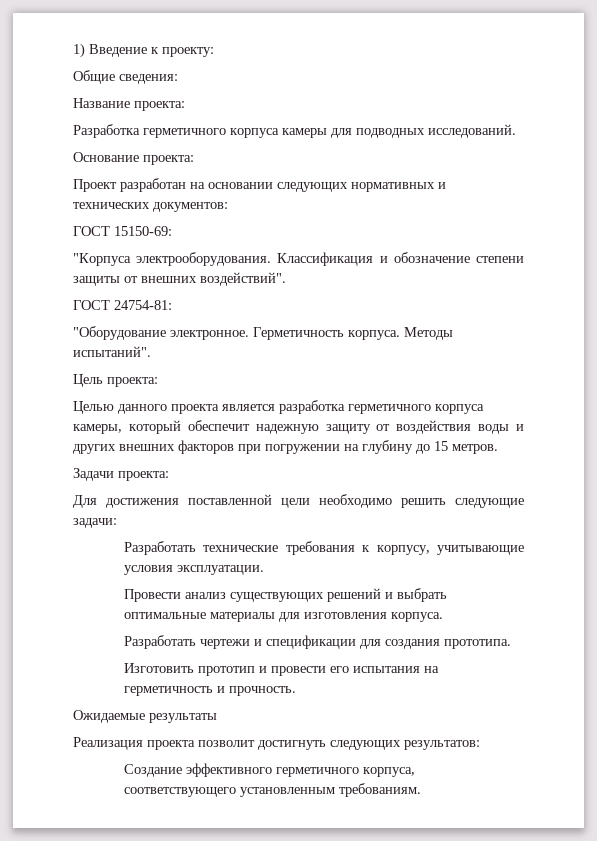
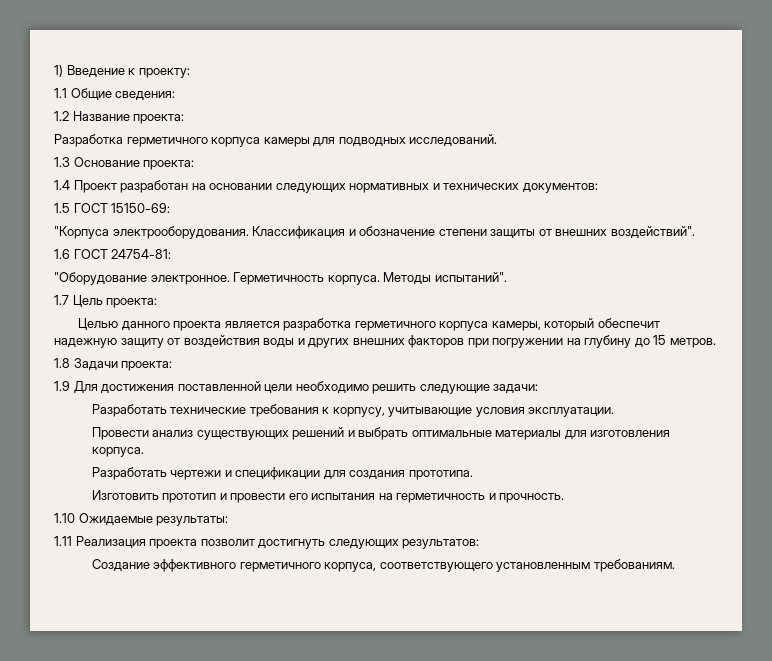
- Общие сведения:
+ 1.1 Общие сведения:
- Название проекта:
+ 1.2 Название проекта:
- Основание проекта:
+ 1.3 Основание проекта:
- Проект разработан на основании следующих нормативных и технических документов:
+ 1.4 Проект разработан на основании следующих нормативных и технических документов:
- ГОСТ 15150-69:
+ 1.5 ГОСТ 15150-69:
- ГОСТ 24754-81:
+ 1.6 ГОСТ 24754-81:
- Цель проекта:
+ 1.7 Цель проекта:
- Задачи проекта:
+ 1.8 Задачи проекта:
- Для достижения поставленной цели необходимо решить следующие задачи:
+ 1.9 Для достижения поставленной цели необходимо решить следующие задачи:
- Ожидаемые результаты
- Реализация проекта позволит достигнуть следующих результатов:
+ 1.10 Ожидаемые результаты:
+ 1.11 Реализация проекта позволит достигнуть следующих результатов:

